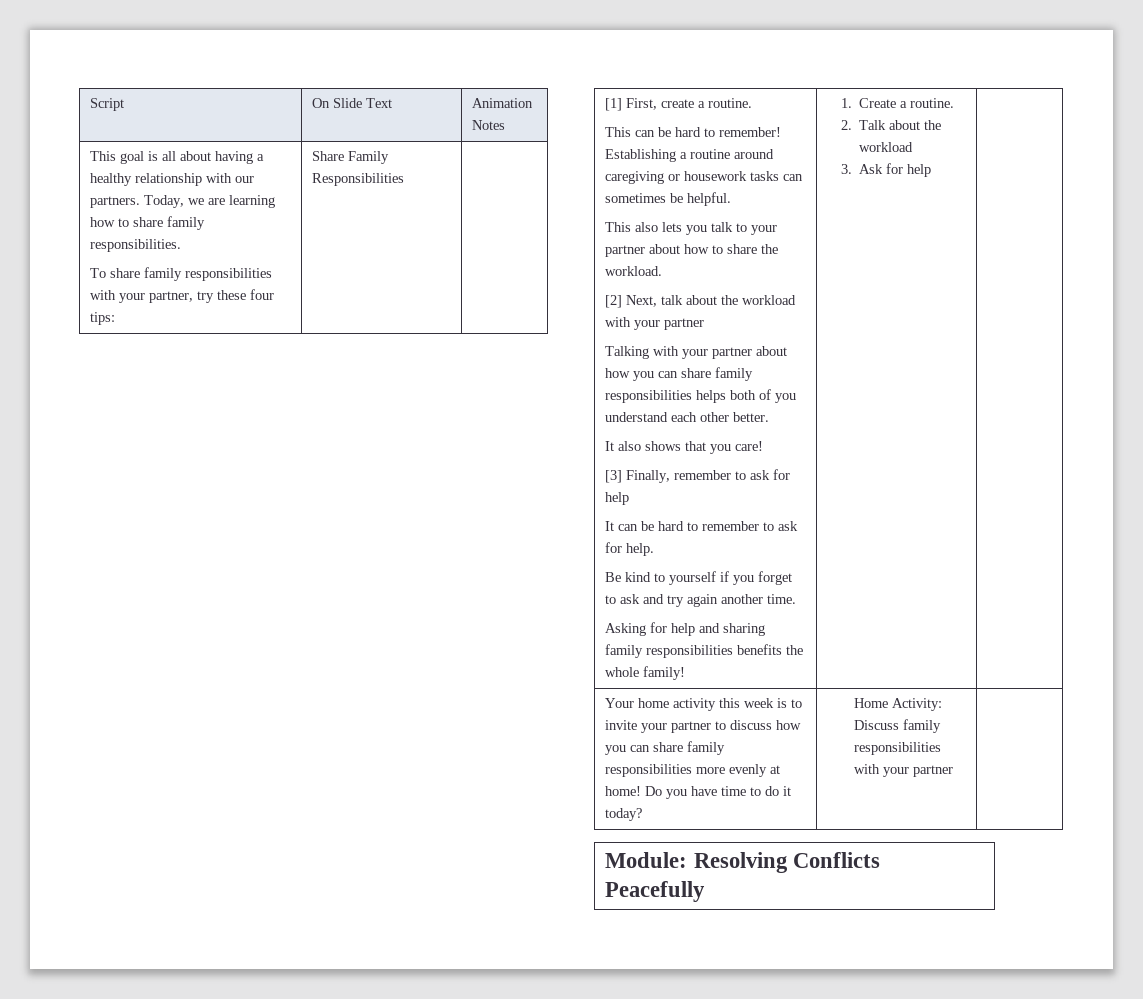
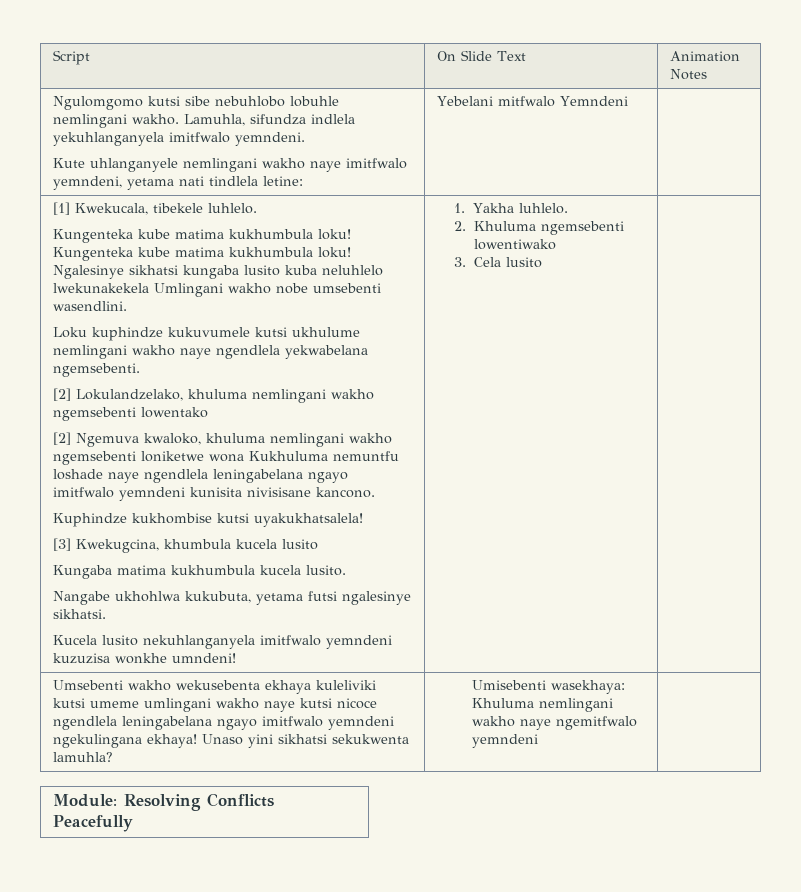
- This goal is all about having a healthy relationship with our partners. Today, we are learning how to share family responsibilities.
- To share family responsibilities with your partner, try these four tips: | Share Family Responsibilities |
- [1] First, create a routine.
- This can be hard to remember! Establishing a routine around caregiving or housework tasks can sometimes be helpful.
- This also lets you talk to your partner about how to share the workload.
- [2] Next, talk about the workload with your partner
- Talking with your partner about how you can share family responsibilities helps both of you understand each other better.
- It also shows that you care!
- [3] Finally, remember to ask for help
- It can be hard to remember to ask for help.
- Be kind to yourself if you forget to ask and try again another time.
- Asking for help and sharing family responsibilities benefits the whole family! | 1. Create a routine.
- 2. Talk about the workload
- 3. Ask for help |
- Your home activity this week is to invite your partner to discuss how you can share family responsibilities more evenly at home! Do you have time to do it today? | Home Activity: Discuss family responsibilities with your partner |
+ Ngulomgomo kutsi sibe nebuhlobo lobuhle nemlingani wakho. Lamuhla, sifundza indlela yekuhlanganyela imitfwalo yemndeni.
+ Kute uhlanganyele nemlingani wakho naye imitfwalo yemndeni, yetama nati tindlela letine: | Yebelani mitfwalo Yemndeni |
+ [1] Kwekucala, tibekele luhlelo.
+ Kungenteka kube matima kukhumbula loku! Kungenteka kube matima kukhumbula loku! Ngalesinye sikhatsi kungaba lusito kuba neluhlelo lwekunakekela Umlingani wakho nobe umsebenti wasendlini.
+ Loku kuphindze kukuvumele kutsi ukhulume nemlingani wakho naye ngendlela yekwabelana ngemsebenti.
+ [2] Lokulandzelako, khuluma nemlingani wakho ngemsebenti lowentako
+ [2] Ngemuva kwaloko, khuluma nemlingani wakho ngemsebenti loniketwe wona Kukhuluma nemuntfu loshade naye ngendlela leningabelana ngayo imitfwalo yemndeni kunisita nivisisane kancono.
+ Kuphindze kukhombise kutsi uyakukhatsalela!
+ [3] Kwekugcina, khumbula kucela lusito
+ Kungaba matima kukhumbula kucela lusito.
+ Nangabe ukhohlwa kukubuta, yetama futsi ngalesinye sikhatsi.
+ Kucela lusito nekuhlanganyela imitfwalo yemndeni kuzuzisa wonkhe umndeni! | 1. Yakha luhlelo.
+ 2. Khuluma ngemsebenti lowentiwako
+ 3. Cela lusito |
+ Umsebenti wakho wekusebenta ekhaya kuleliviki kutsi umeme umlingani wakho naye kutsi nicoce ngendlela leningabelana ngayo imitfwalo yemndeni ngekulingana ekhaya! Unaso yini sikhatsi sekukwenta lamuhla? | Umisebenti wasekhaya: Khuluma nemlingani wakho naye ngemitfwalo yemndeni |

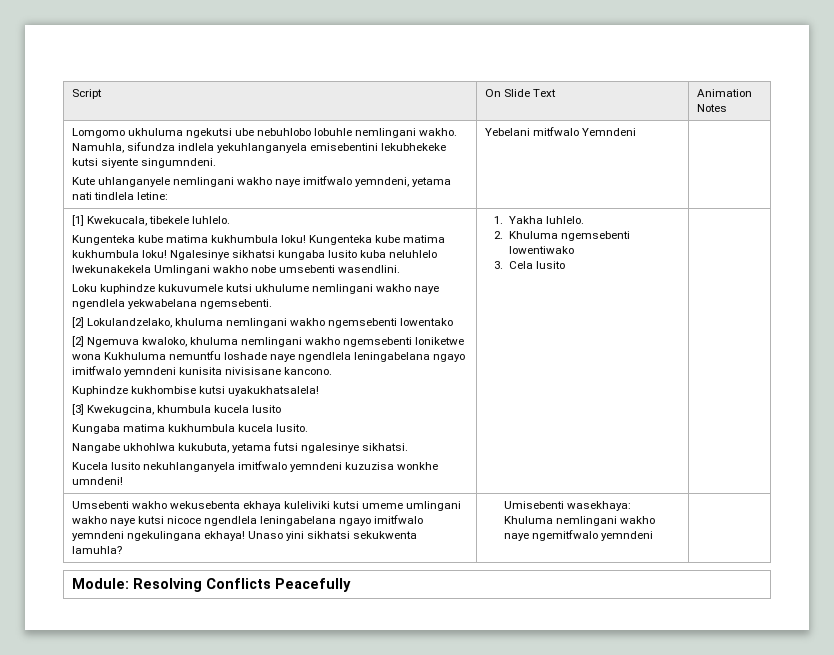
- Ngulomgomo kutsi sibe nebuhlobo lobuhle nemlingani wakho. Lamuhla, sifundza indlela yekuhlanganyela imitfwalo yemndeni.
+ Lomgomo ukhuluma ngekutsi ube nebuhlobo lobuhle nemlingani wakho. Namuhla, sifundza indlela yekuhlanganyela emisebentini lekubhekeke kutsi siyente singumndeni.

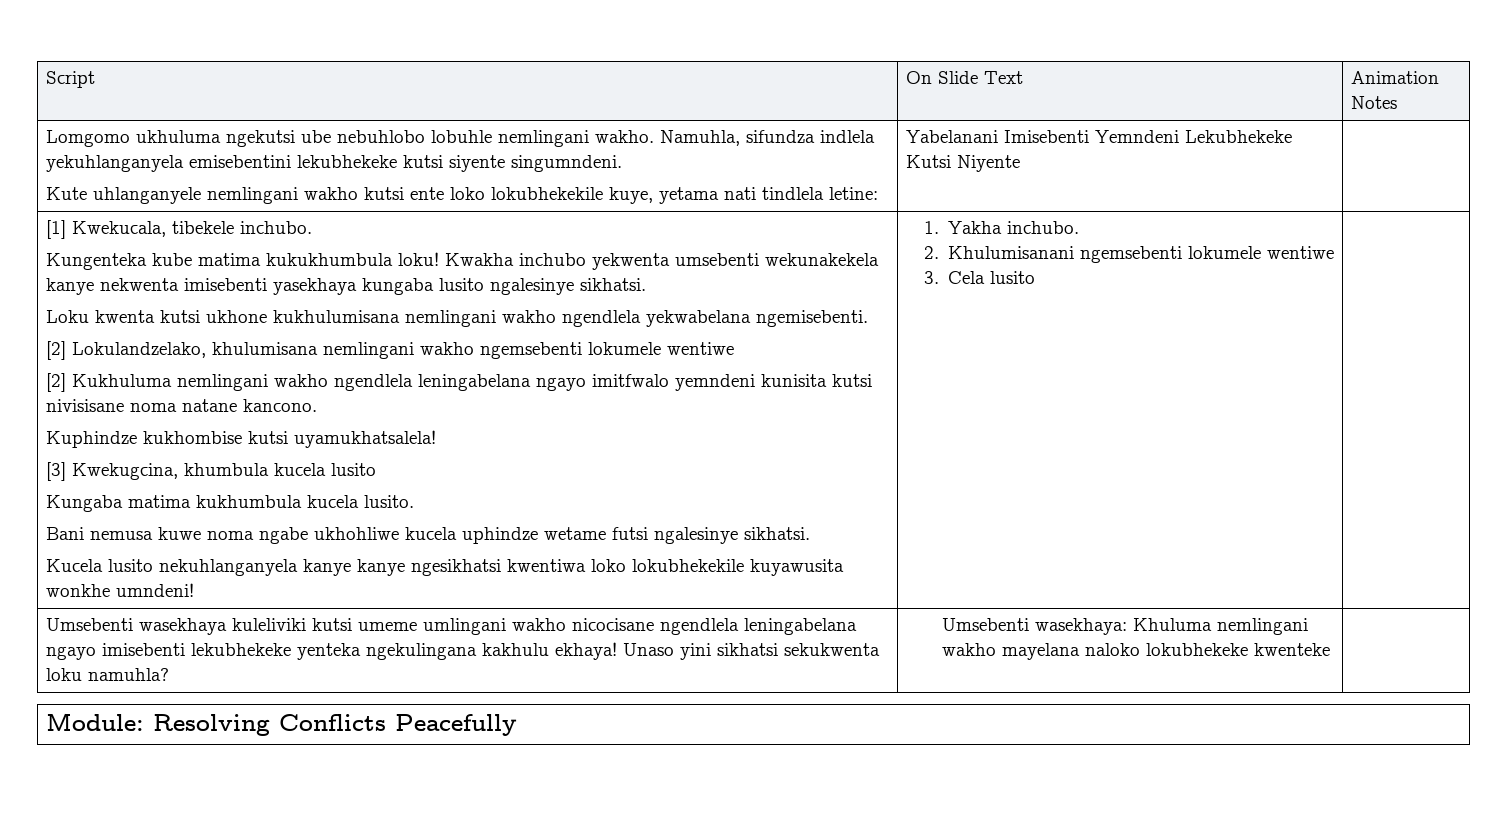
  Lomgomo ukhuluma ngekutsi ube nebuhlobo lobuhle nemlingani wakho. Namuhla, sifundza indlela yekuhlanganyela emisebentini lekubhekeke kutsi siyente singumndeni.
- Kute uhlanganyele nemlingani wakho naye imitfwalo yemndeni, yetama nati tindlela letine: | Yebelani mitfwalo Yemndeni |
+ Kute uhlanganyele nemlingani wakho kutsi ente loko lokubhekekile kuye, yetama nati tindlela letine: | Yabelanani Imisebenti Yemndeni Lekubhekeke Kutsi Niyente |
- [1] Kwekucala, tibekele luhlelo.
- Kungenteka kube matima kukhumbula loku! Kungenteka kube matima kukhumbula loku! Ngalesinye sikhatsi kungaba lusito kuba neluhlelo lwekunakekela Umlingani wakho nobe umsebenti wasendlini.
- Loku kuphindze kukuvumele kutsi ukhulume nemlingani wakho naye ngendlela yekwabelana ngemsebenti.
+ [1] Kwekucala, tibekele inchubo.
+ Kungenteka kube matima kukukhumbula loku! Kwakha inchubo yekwenta umsebenti wekunakekela kanye nekwenta imisebenti yasekhaya kungaba lusito ngalesinye sikhatsi.
+ Loku kwenta kutsi ukhone kukhulumisana nemlingani wakho ngendlela yekwabelana ngemisebenti.
- [2] Lokulandzelako, khuluma nemlingani wakho ngemsebenti lowentako
- [2] Ngemuva kwaloko, khuluma nemlingani wakho ngemsebenti loniketwe wona Kukhuluma nemuntfu loshade naye ngendlela leningabelana ngayo imitfwalo yemndeni kunisita nivisisane kancono.
+ [2] Lokulandzelako, khulumisana nemlingani wakho ngemsebenti lokumele wentiwe
+ [2] Kukhuluma nemlingani wakho ngendlela leningabelana ngayo imitfwalo yemndeni kunisita kutsi nivisisane noma natane kancono.
- Kuphindze kukhombise kutsi uyakukhatsalela!
+ Kuphindze kukhombise kutsi uyamukhatsalela!
- Nangabe ukhohlwa kukubuta, yetama futsi ngalesinye sikhatsi.
+ Bani nemusa kuwe noma ngabe ukhohliwe kucela uphindze wetame futsi ngalesinye sikhatsi.
- Kucela lusito nekuhlanganyela imitfwalo yemndeni kuzuzisa wonkhe umndeni!
+ Kucela lusito nekuhlanganyela kanye kanye ngesikhatsi kwentiwa loko lokubhekekile kuyawusita wonkhe umndeni!
- 1. Yakha luhlelo.
+ 1. Yakha inchubo.
- 2. Khuluma ngemsebenti lowentiwako
+ 2. Khulumisanani ngemsebenti lokumele wentiwe
- Umsebenti wakho wekusebenta ekhaya kuleliviki kutsi umeme umlingani wakho naye kutsi nicoce ngendlela leningabelana ngayo imitfwalo yemndeni ngekulingana ekhaya! Unaso yini sikhatsi sekukwenta lamuhla? | Umisebenti wasekhaya: Khuluma nemlingani wakho naye ngemitfwalo yemndeni |
+ Umsebenti wasekhaya kuleliviki kutsi umeme umlingani wakho nicocisane ngendlela leningabelana ngayo imisebenti lekubhekeke yenteka ngekulingana kakhulu ekhaya! Unaso yini sikhatsi sekukwenta loku namuhla? | Umsebenti wasekhaya: Khuluma nemlingani wakho mayelana naloko lokubhekeke kwenteke |

